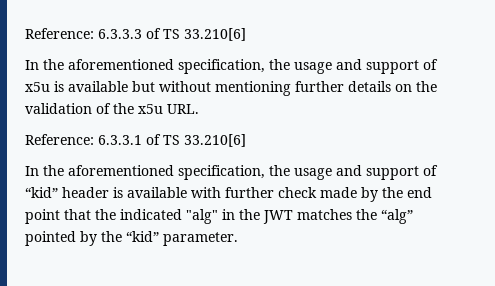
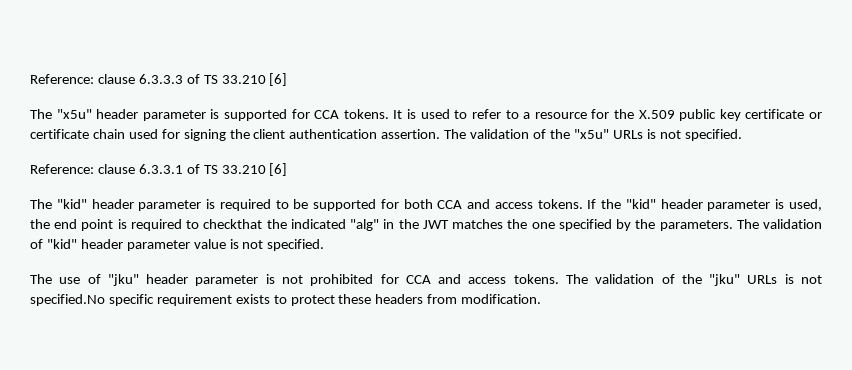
- Reference: 6.3.3.3 of TS 33.210[6]
- In the aforementioned specification, the usage and support of x5u is available but without mentioning further details on the validation of the x5u URL.
- Reference: 6.3.3.1 of TS 33.210[6]
- In the aforementioned specification, the usage and support of “kid” header is available with further check made by the end point that the indicated "alg" in the JWT matches the “alg” pointed by the “kid” parameter.
+ Reference: clause 6.3.3.3 of TS 33.210 [6]
+ The "x5u" header parameter is supported for CCA tokens. It is used to refer to a resource for the X.509 public key certificate or certificate chain used for signing the client authentication assertion. The validation of the "x5u" URLs is not specified.
+ Reference: clause 6.3.3.1 of TS 33.210 [6]
+ The "kid" header parameter is required to be supported for both CCA and access tokens. If the "kid" header parameter is used, the end point is required to checkthat the indicated "alg" in the JWT matches the one specified by the parameters. The validation of "kid" header parameter value is not specified.
+ The use of "jku" header parameter is not prohibited for CCA and access tokens. The validation of the "jku" URLs is not specified.No specific requirement exists to protect these headers from modification.

